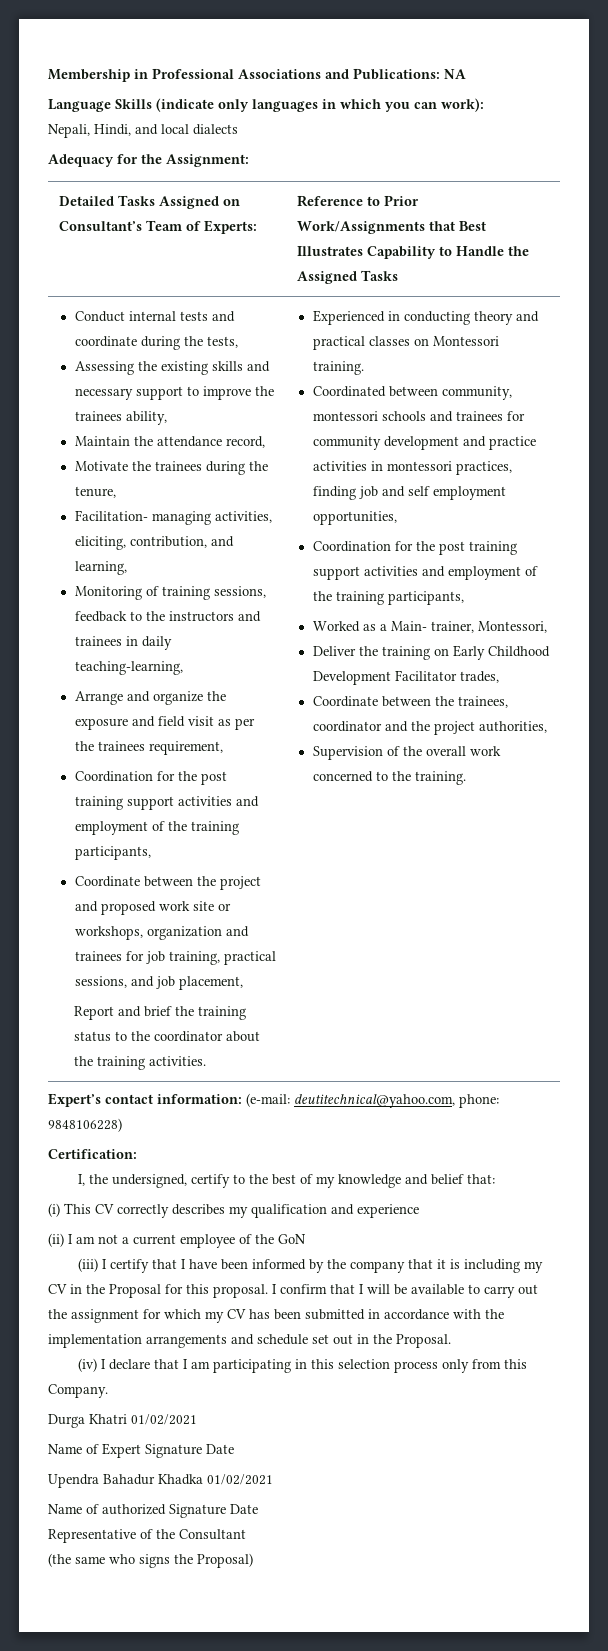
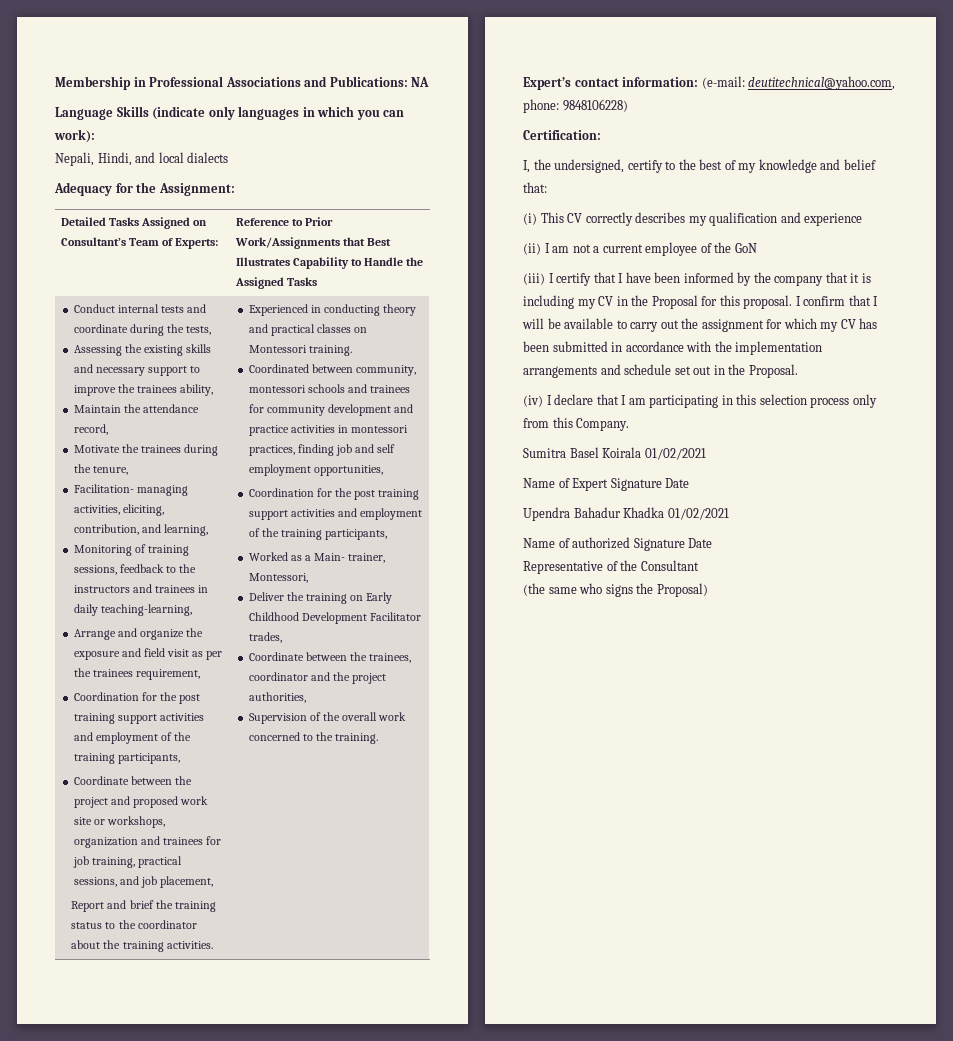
- Durga Khatri 01/02/2021
+ Sumitra Basel Koirala 01/02/2021

